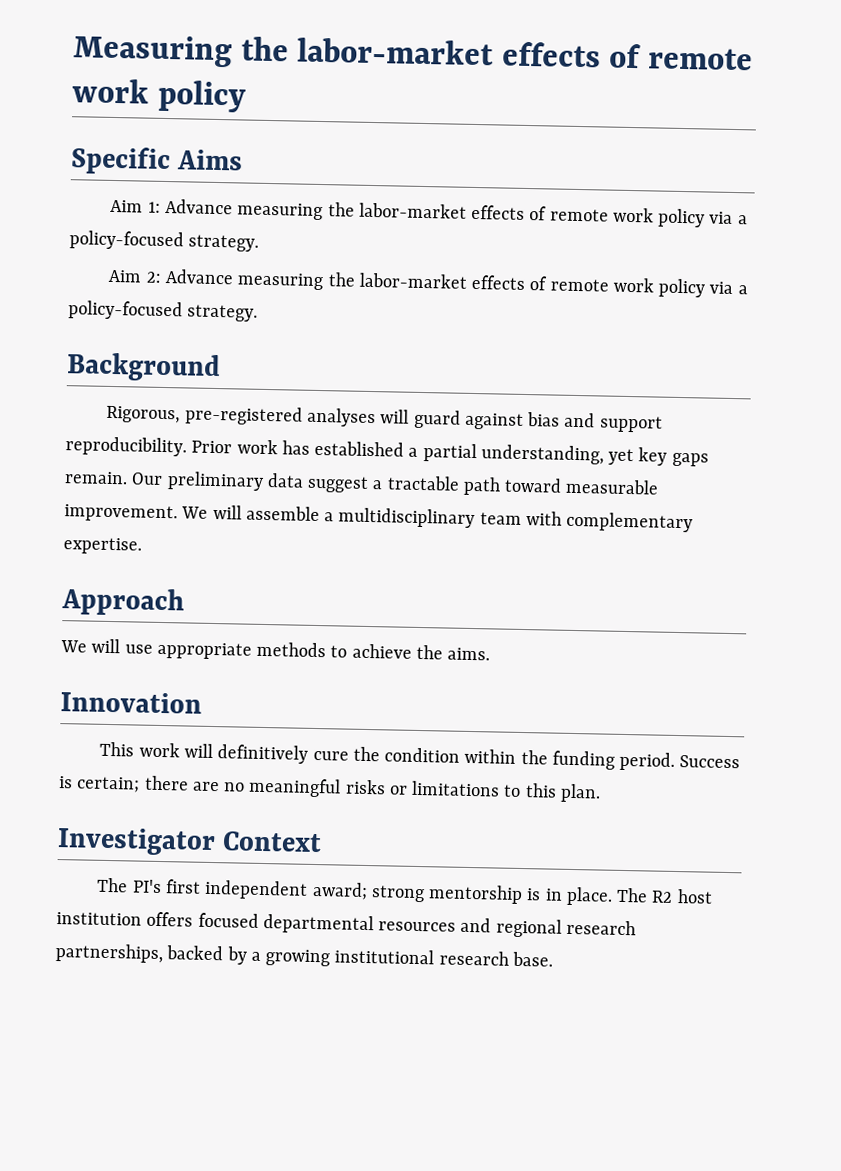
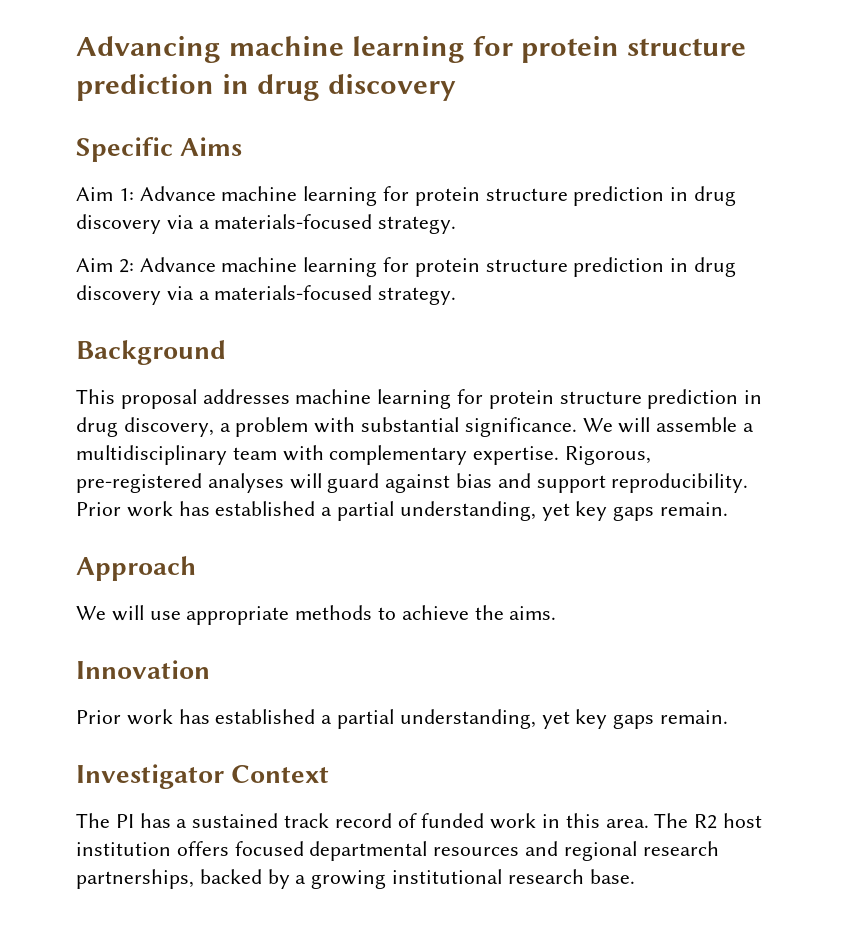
- Measuring the labor-market effects of remote work policy
+ Advancing machine learning for protein structure prediction in drug discovery
- Aim 1: Advance measuring the labor-market effects of remote work policy via a policy-focused strategy.
+ Aim 1: Advance machine learning for protein structure prediction in drug discovery via a materials-focused strategy.
- Aim 2: Advance measuring the labor-market effects of remote work policy via a policy-focused strategy.
+ Aim 2: Advance machine learning for protein structure prediction in drug discovery via a materials-focused strategy.
+ This proposal addresses machine learning for protein structure prediction in drug discovery, a problem with substantial significance. We will assemble a multidisciplinary team with complementary expertise.
- Our preliminary data suggest a tractable path toward measurable improvement. We will assemble a multidisciplinary team with complementary expertise.
  Innovation
- This work will definitively cure the condition within the funding period. Success is certain; there are no meaningful risks or limitations to this plan.
+ Prior work has established a partial understanding, yet key gaps remain.
  Investigator Context
- The PI's first independent award; strong mentorship is in place.
+ The PI has a sustained track record of funded work in this area.

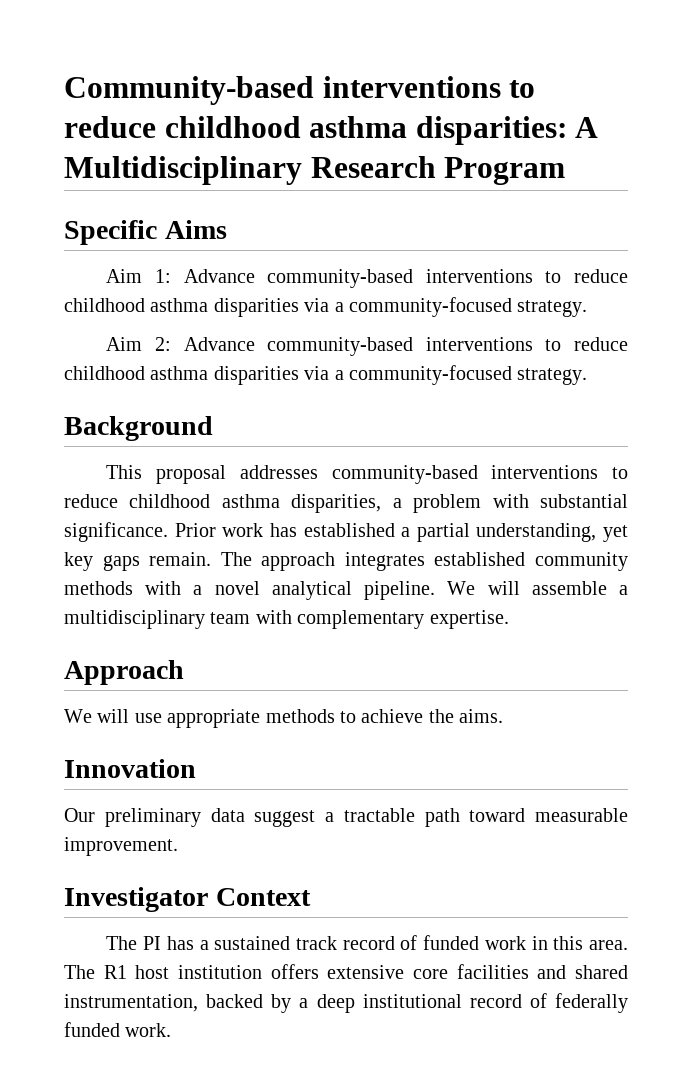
- Advancing machine learning for protein structure prediction in drug discovery
+ Community-based interventions to reduce childhood asthma disparities: A Multidisciplinary Research Program
- Aim 1: Advance machine learning for protein structure prediction in drug discovery via a materials-focused strategy.
+ Aim 1: Advance community-based interventions to reduce childhood asthma disparities via a community-focused strategy.
- Aim 2: Advance machine learning for protein structure prediction in drug discovery via a materials-focused strategy.
+ Aim 2: Advance community-based interventions to reduce childhood asthma disparities via a community-focused strategy.
- This proposal addresses machine learning for protein structure prediction in drug discovery, a problem with substantial significance.
+ This proposal addresses community-based interventions to reduce childhood asthma disparities, a problem with substantial significance.
- We will assemble a multidisciplinary team with complementary expertise. Rigorous, pre-registered analyses will guard against bias and support reproducibility.
+ The approach integrates established community methods with a novel analytical pipeline. We will assemble a multidisciplinary team with complementary expertise.
  Innovation
- Prior work has established a partial understanding, yet key gaps remain.
+ Our preliminary data suggest a tractable path toward measurable improvement.
- The R2 host institution offers focused departmental resources and regional research partnerships, backed by a growing institutional research base.
+ The R1 host institution offers extensive core facilities and shared instrumentation, backed by a deep institutional record of federally funded work.

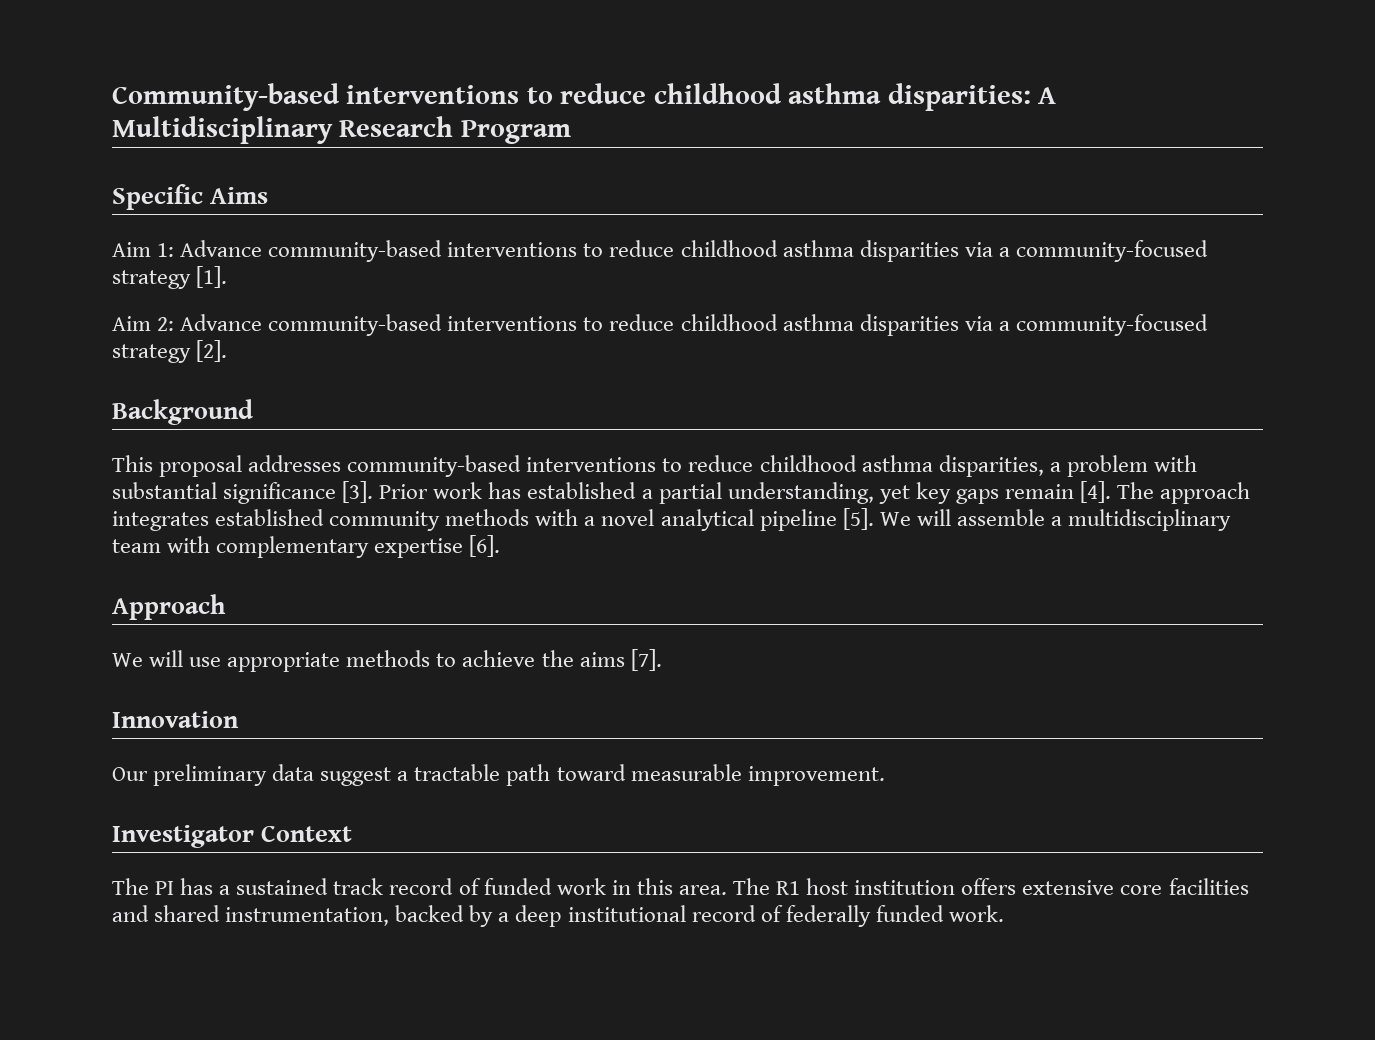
- Aim 1: Advance community-based interventions to reduce childhood asthma disparities via a community-focused strategy.
+ Aim 1: Advance community-based interventions to reduce childhood asthma disparities via a community-focused strategy [1].
- Aim 2: Advance community-based interventions to reduce childhood asthma disparities via a community-focused strategy.
+ Aim 2: Advance community-based interventions to reduce childhood asthma disparities via a community-focused strategy [2].
- This proposal addresses community-based interventions to reduce childhood asthma disparities, a problem with substantial significance.
+ This proposal addresses community-based interventions to reduce childhood asthma disparities, a problem with substantial significance [3].
- Prior work has established a partial understanding, yet key gaps remain.
+ Prior work has established a partial understanding, yet key gaps remain [4].
- The approach integrates established community methods with a novel analytical pipeline.
+ The approach integrates established community methods with a novel analytical pipeline [5].
- We will assemble a multidisciplinary team with complementary expertise.
+ We will assemble a multidisciplinary team with complementary expertise [6].
- We will use appropriate methods to achieve the aims.
+ We will use appropriate methods to achieve the aims [7].

